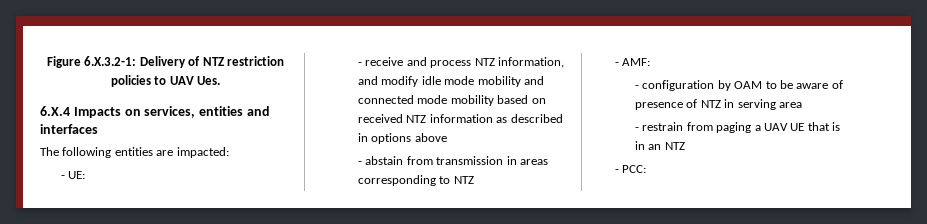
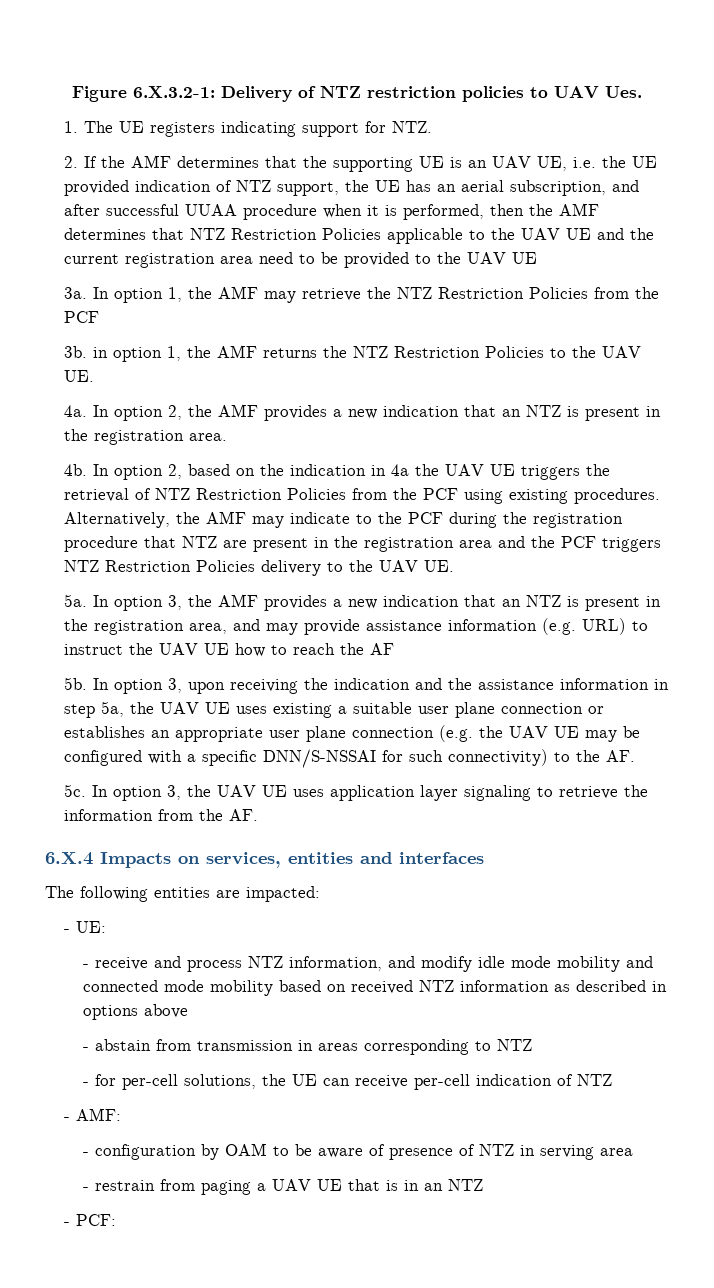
+ 1. The UE registers indicating support for NTZ.
+ 2. If the AMF determines that the supporting UE is an UAV UE, i.e. the UE provided indication of NTZ support, the UE has an aerial subscription, and after successful UUAA procedure when it is performed, then the AMF determines that NTZ Restriction Policies applicable to the UAV UE and the current registration area need to be provided to the UAV UE
+ 3a. In option 1, the AMF may retrieve the NTZ Restriction Policies from the PCF
+ 3b. in option 1, the AMF returns the NTZ Restriction Policies to the UAV UE.
+ 4a. In option 2, the AMF provides a new indication that an NTZ is present in the registration area.
+ 4b. In option 2, based on the indication in 4a the UAV UE triggers the retrieval of NTZ Restriction Policies from the PCF using existing procedures. Alternatively, the AMF may indicate to the PCF during the registration procedure that NTZ are present in the registration area and the PCF triggers NTZ Restriction Policies delivery to the UAV UE.
+ 5a. In option 3, the AMF provides a new indication that an NTZ is present in the registration area, and may provide assistance information (e.g. URL) to instruct the UAV UE how to reach the AF
+ 5b. In option 3, upon receiving the indication and the assistance information in step 5a, the UAV UE uses existing a suitable user plane connection or establishes an appropriate user plane connection (e.g. the UAV UE may be configured with a specific DNN/S-NSSAI for such connectivity) to the AF.
+ 5c. In option 3, the UAV UE uses application layer signaling to retrieve the information from the AF.
+ - for per-cell solutions, the UE can receive per-cell indication of NTZ
- - PCC:
+ - PCF:

